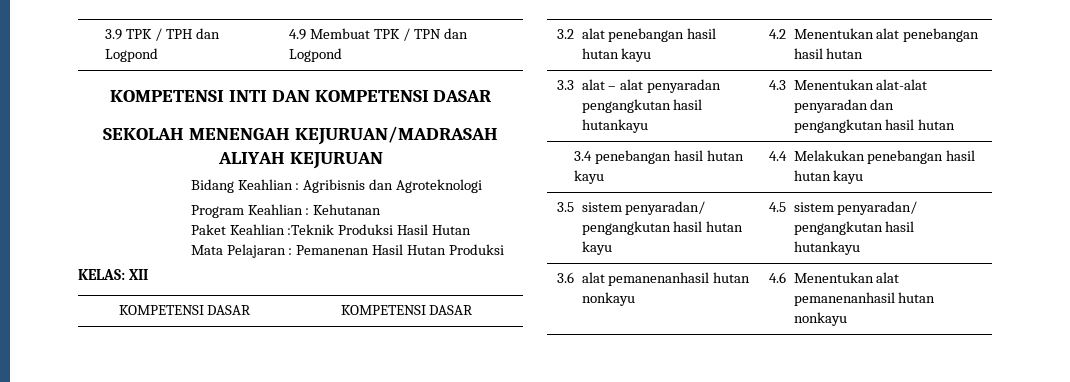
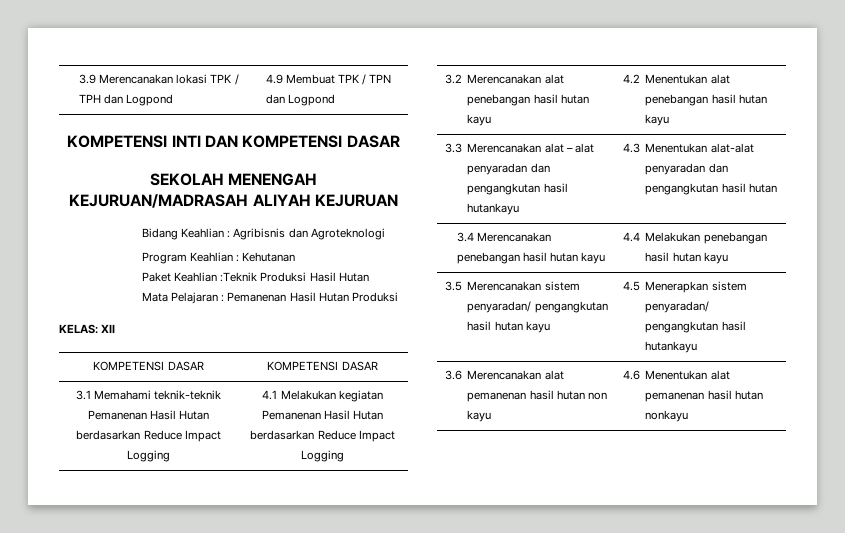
- 3.9 TPK / TPH dan Logpond | 4.9 Membuat TPK / TPN dan Logpond
+ 3.9 Merencanakan lokasi TPK / TPH dan Logpond | 4.9 Membuat TPK / TPN dan Logpond
+ 3.1 Memahami teknik-teknik Pemanenan Hasil Hutan berdasarkan Reduce Impact Logging | 4.1 Melakukan kegiatan Pemanenan Hasil Hutan berdasarkan Reduce Impact Logging
- 3.2 alat penebangan hasil hutan kayu | 4.2 Menentukan alat penebangan hasil hutan
+ 3.2 Merencanakan alat penebangan hasil hutan kayu | 4.2 Menentukan alat penebangan hasil hutan kayu
- 3.3 alat – alat penyaradan pengangkutan hasil hutankayu | 4.3 Menentukan alat-alat penyaradan dan pengangkutan hasil hutan
+ 3.3 Merencanakan alat – alat penyaradan dan pengangkutan hasil hutankayu | 4.3 Menentukan alat-alat penyaradan dan pengangkutan hasil hutan
- 3.4 penebangan hasil hutan kayu | 4.4 Melakukan penebangan hasil hutan kayu
+ 3.4 Merencanakan penebangan hasil hutan kayu | 4.4 Melakukan penebangan hasil hutan kayu
- 3.5 sistem penyaradan/ pengangkutan hasil hutan kayu | 4.5 sistem penyaradan/ pengangkutan hasil hutankayu
+ 3.5 Merencanakan sistem penyaradan/ pengangkutan hasil hutan kayu | 4.5 Menerapkan sistem penyaradan/ pengangkutan hasil hutankayu
- 3.6 alat pemanenanhasil hutan nonkayu | 4.6 Menentukan alat pemanenanhasil hutan nonkayu
+ 3.6 Merencanakan alat pemanenan hasil hutan non kayu | 4.6 Menentukan alat pemanenan hasil hutan nonkayu

